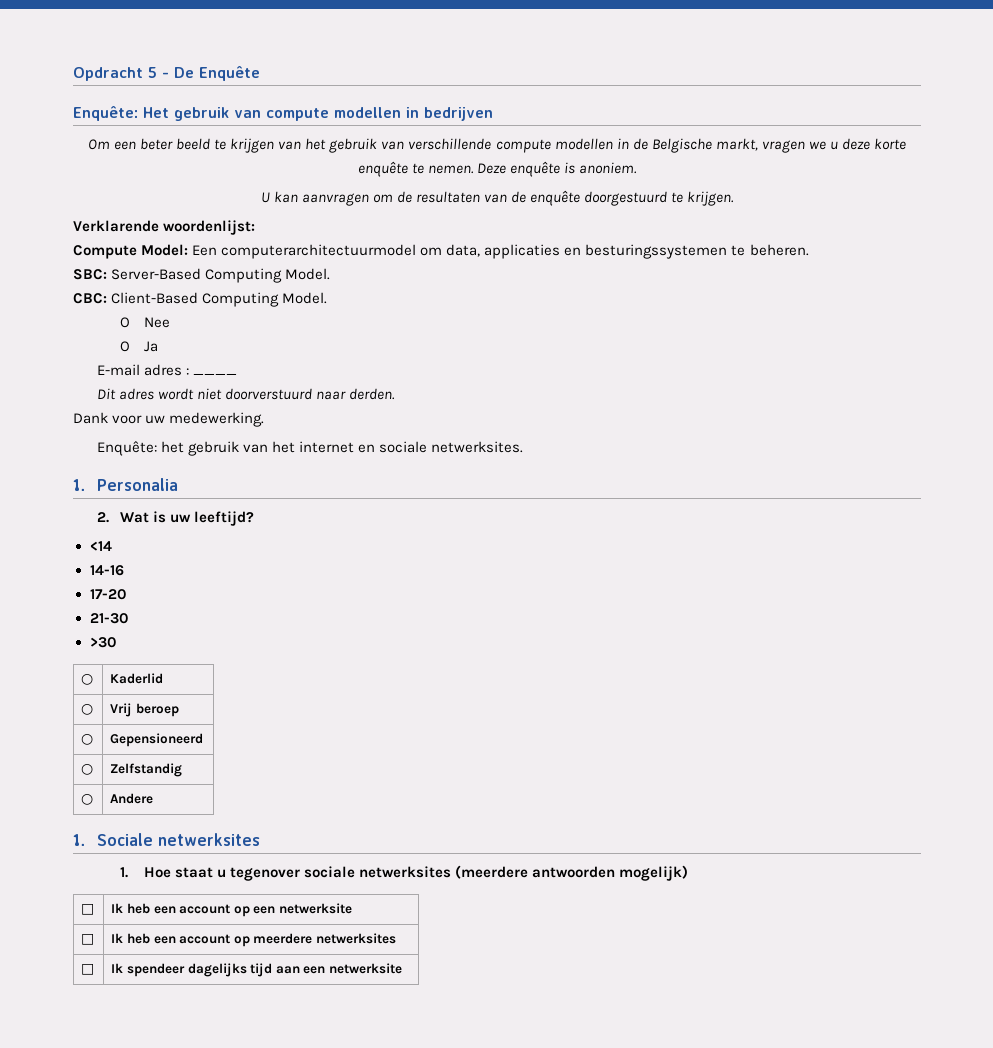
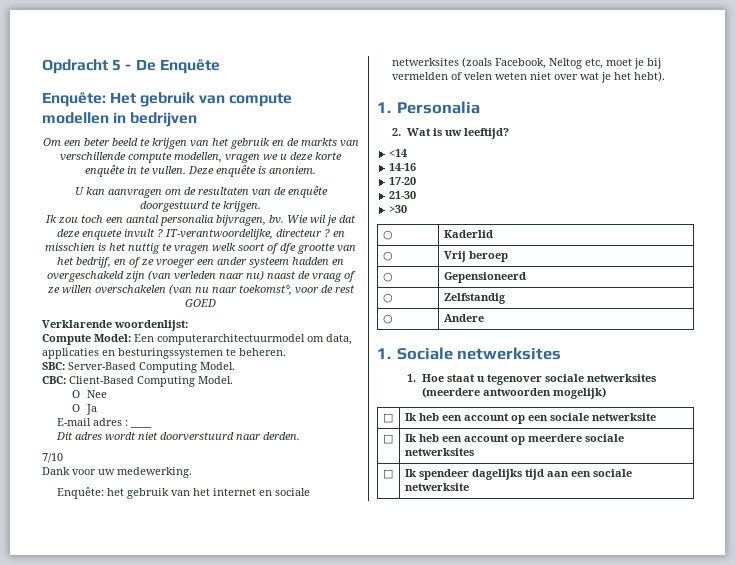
- Om een beter beeld te krijgen van het gebruik van verschillende compute modellen in de Belgische markt, vragen we u deze korte enquête te nemen.
+ Om een beter beeld te krijgen van het gebruik en de markts van verschillende compute modellen, vragen we u deze korte enquête in te vullen.
+ Ik zou toch een aantal personalia bijvragen, bv. Wie wil je dat deze enquete invult ? IT-verantwoordelijke, directeur ? en misschien is het nuttig te vragen welk soort of dfe grootte van het bedrijf, en of ze vroeger een ander systeem hadden en overgeschakeld zijn (van verleden naar nu) naast de vraag of ze willen overschakelen (van nu naar toekomst°, voor de rest GOED
+ 7/10
- Enquête: het gebruik van het internet en sociale netwerksites.
+ Enquête: het gebruik van het internet en sociale netwerksites (zoals Facebook, Neltog etc, moet je bij vermelden of velen weten niet over wat je het hebt).
- □ | Ik heb een account op een netwerksite
+ □ | Ik heb een account op een sociale netwerksite
- □ | Ik heb een account op meerdere netwerksites
+ □ | Ik heb een account op meerdere sociale netwerksites
- □ | Ik spendeer dagelijks tijd aan een netwerksite
+ □ | Ik spendeer dagelijks tijd aan een sociale netwerksite

